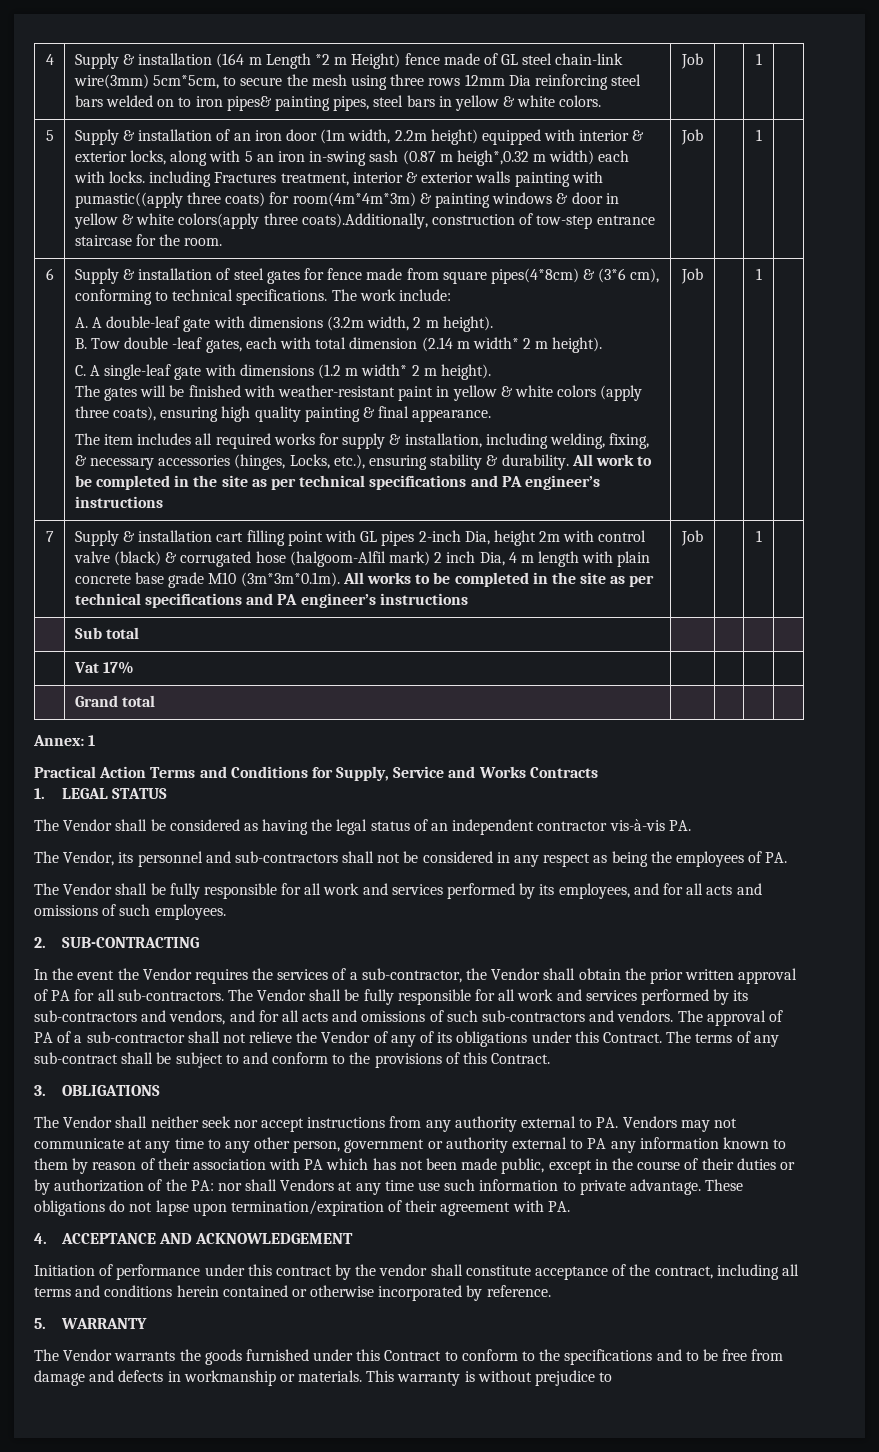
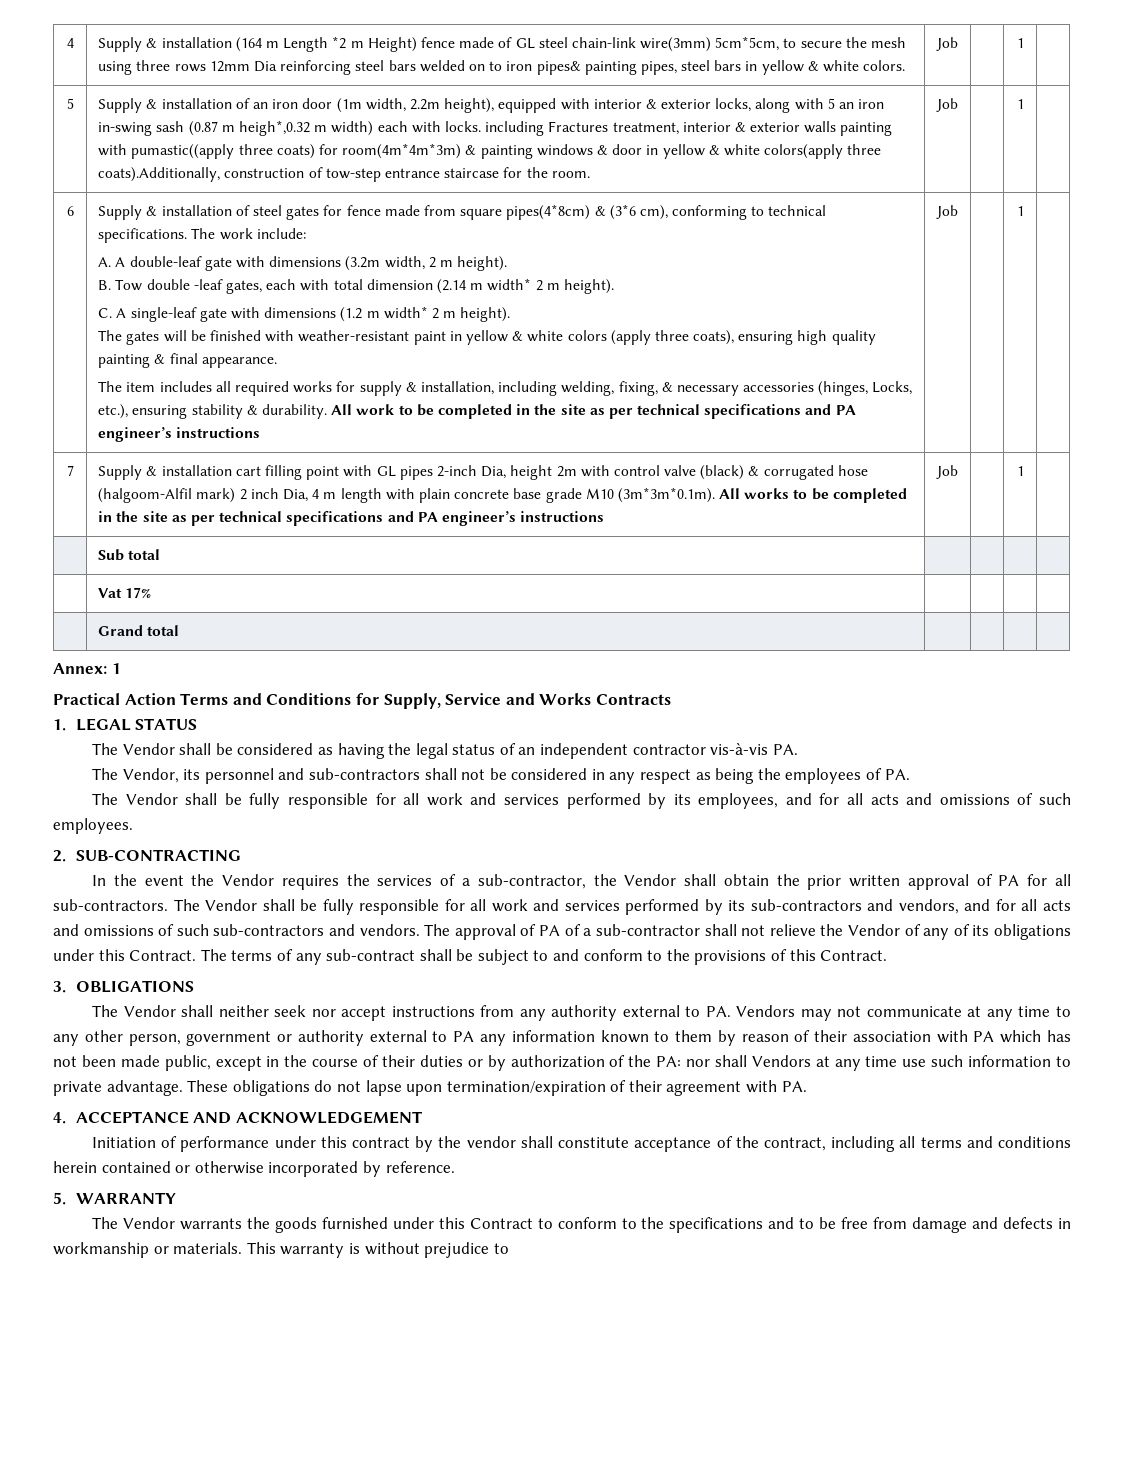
- Supply & installation of an iron door (1m width, 2.2m height) equipped with interior & exterior locks, along with 5 an iron in-swing sash (0.87 m heigh*,0.32 m width) each with locks. including Fractures treatment, interior & exterior walls painting with pumastic((apply three coats) for room(4m*4m*3m) & painting windows & door in yellow & white colors(apply three coats).Additionally, construction of tow-step entrance staircase for the room.
+ Supply & installation of an iron door (1m width, 2.2m height), equipped with interior & exterior locks, along with 5 an iron in-swing sash (0.87 m heigh*,0.32 m width) each with locks. including Fractures treatment, interior & exterior walls painting with pumastic((apply three coats) for room(4m*4m*3m) & painting windows & door in yellow & white colors(apply three coats).Additionally, construction of tow-step entrance staircase for the room.

